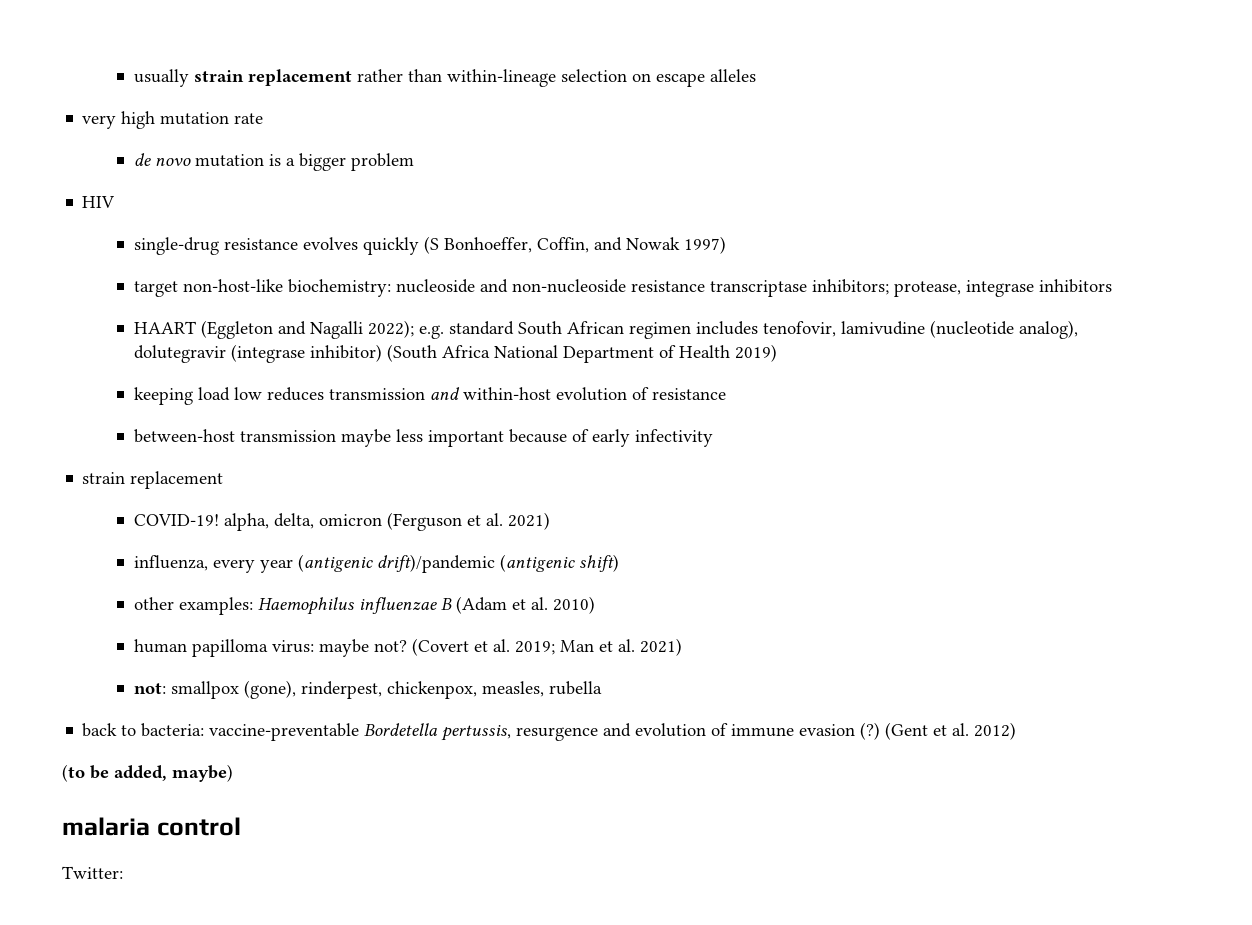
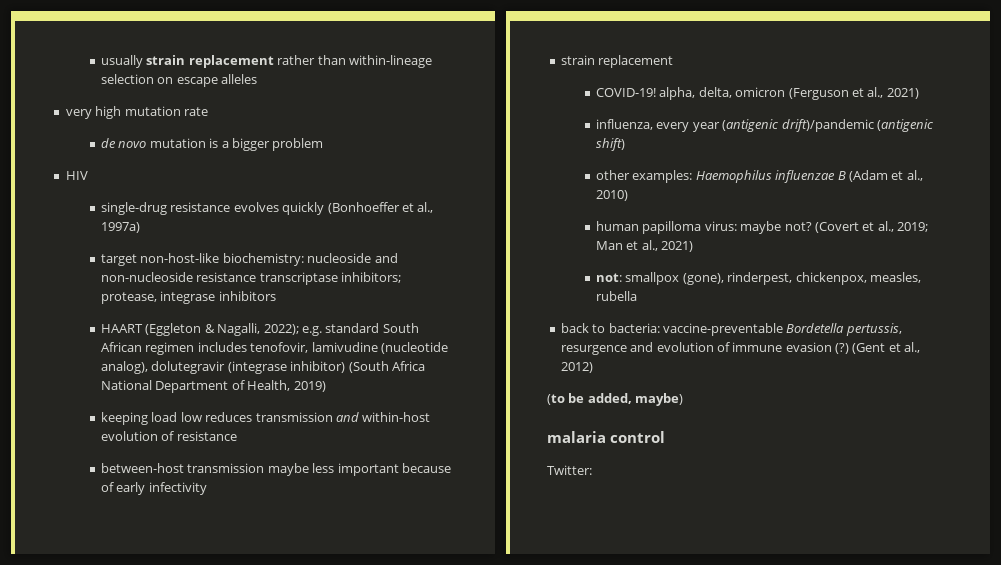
- single-drug resistance evolves quickly (S Bonhoeffer, Coffin, and Nowak 1997)
+ single-drug resistance evolves quickly (Bonhoeffer et al., 1997a)
- HAART (Eggleton and Nagalli 2022); e.g. standard South African regimen includes tenofovir, lamivudine (nucleotide analog), dolutegravir (integrase inhibitor) (South Africa National Department of Health 2019)
+ HAART (Eggleton & Nagalli, 2022); e.g. standard South African regimen includes tenofovir, lamivudine (nucleotide analog), dolutegravir (integrase inhibitor) (South Africa National Department of Health, 2019)
- COVID-19! alpha, delta, omicron (Ferguson et al. 2021)
+ COVID-19! alpha, delta, omicron (Ferguson et al., 2021)
- other examples: Haemophilus influenzae B (Adam et al. 2010)
+ other examples: Haemophilus influenzae B (Adam et al., 2010)
- (Covert et al. 2019; Man et al. 2021)
+ (Covert et al., 2019; Man et al., 2021)
- (Gent et al. 2012)
+ (Gent et al., 2012)

